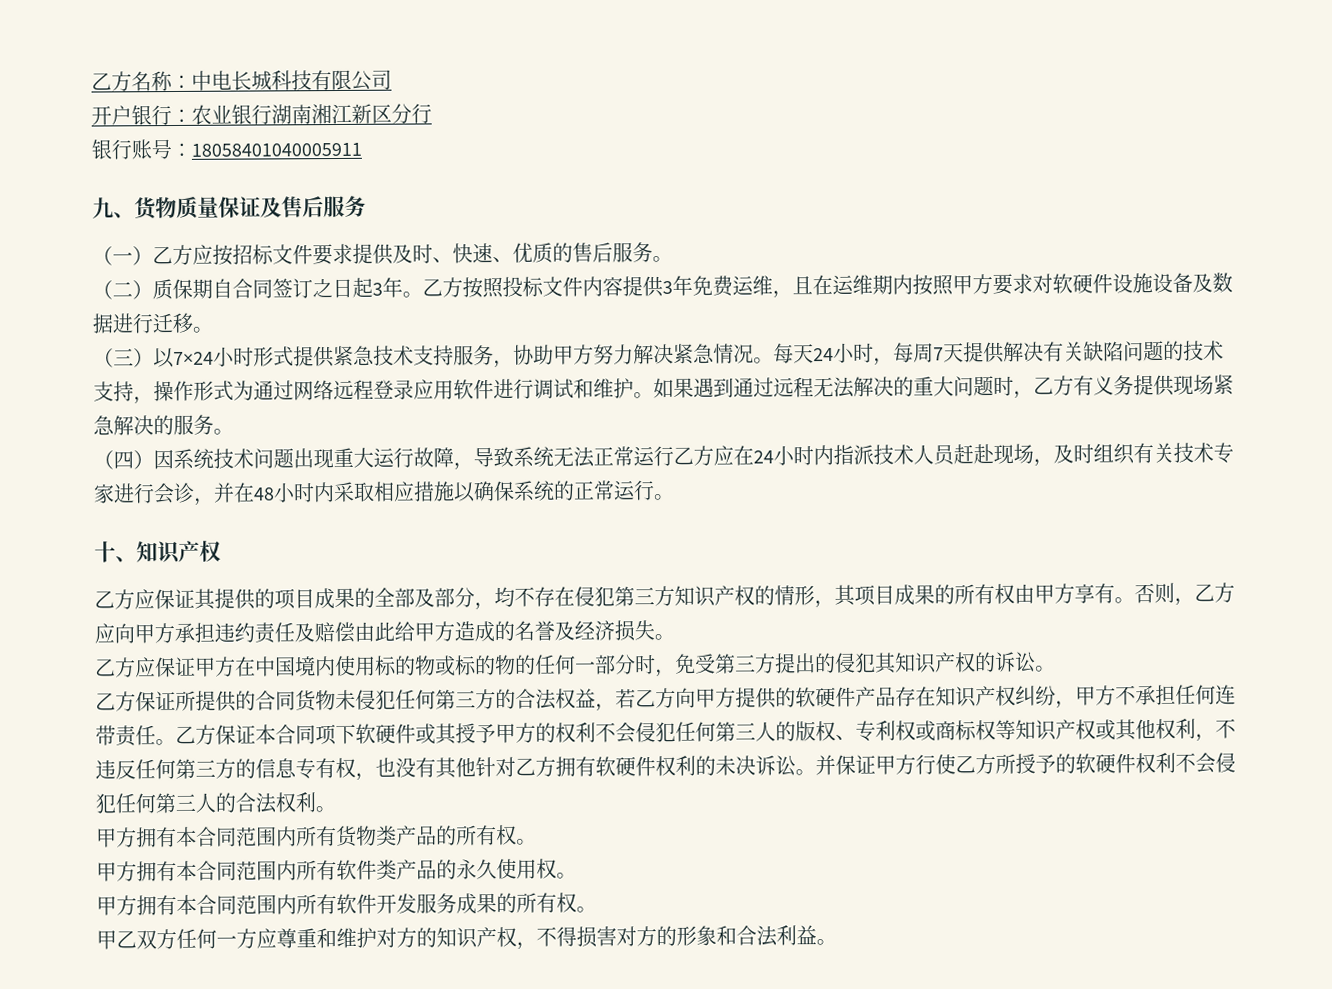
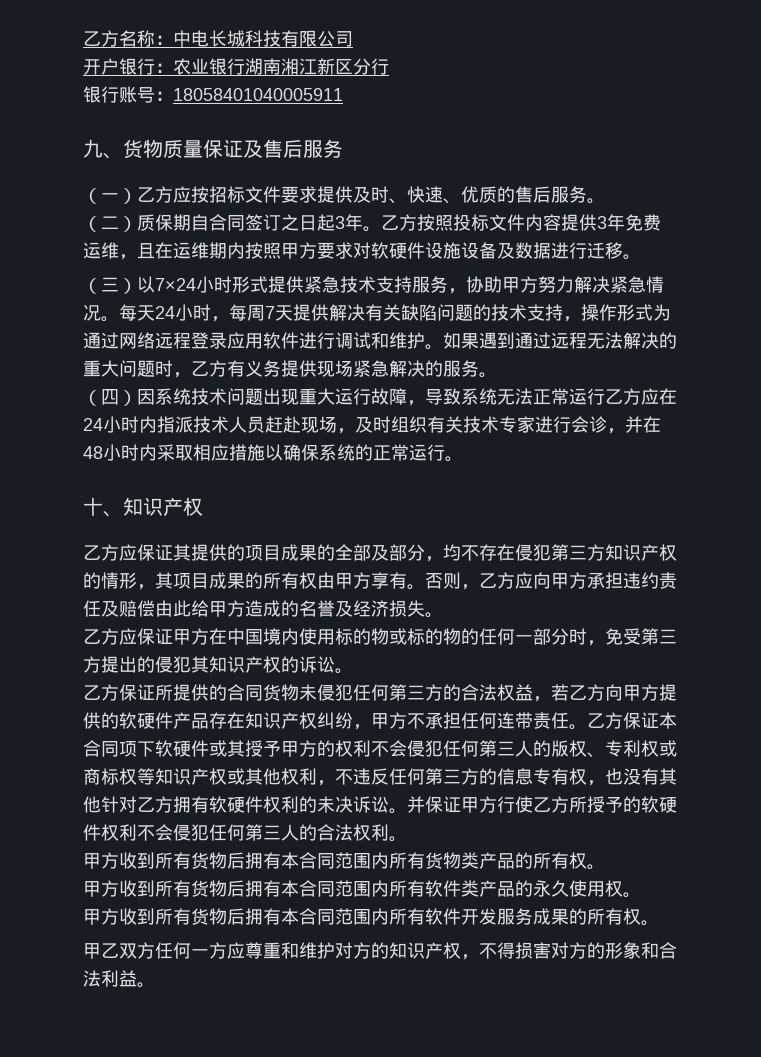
- 甲方拥有本合同范围内所有货物类产品的所有权。
+ 甲方收到所有货物后拥有本合同范围内所有货物类产品的所有权。
- 甲方拥有本合同范围内所有软件类产品的永久使用权。
+ 甲方收到所有货物后拥有本合同范围内所有软件类产品的永久使用权。
- 甲方拥有本合同范围内所有软件开发服务成果的所有权。
+ 甲方收到所有货物后拥有本合同范围内所有软件开发服务成果的所有权。

